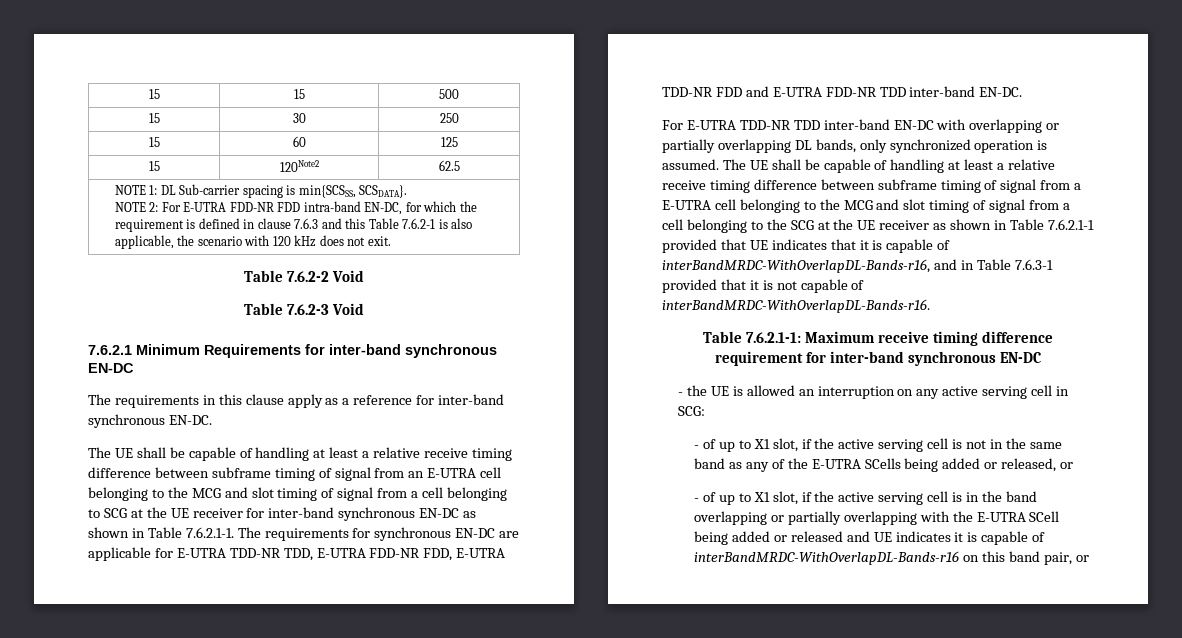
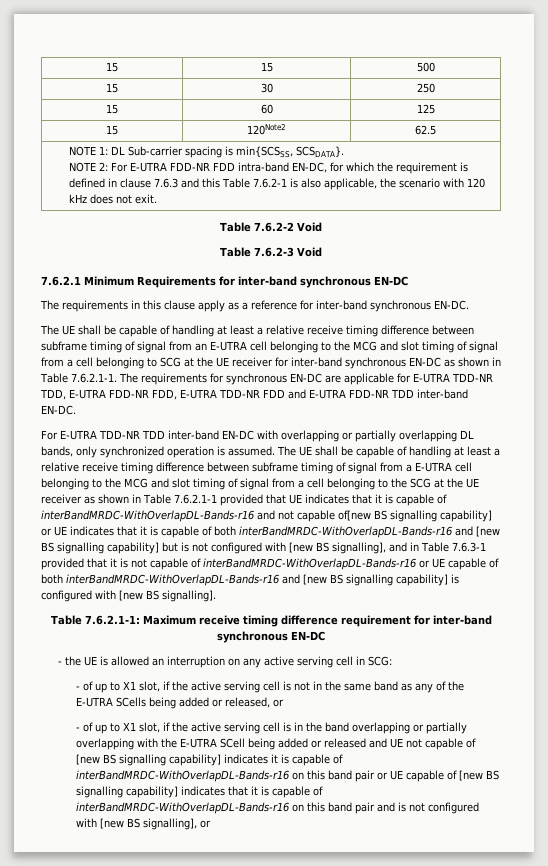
- The UE shall be capable of handling at least a relative receive timing difference between subframe timing of signal from a E-UTRA cell belonging to the MCG and slot timing of signal from a cell belonging to the SCG at the UE receiver as shown in Table 7.6.2.1-1 provided that UE indicates that it is capable of interBandMRDC-WithOverlapDL-Bands-r16, and in Table 7.6.3-1 provided that it is not capable of interBandMRDC-WithOverlapDL-Bands-r16.
+ The UE shall be capable of handling at least a relative receive timing difference between subframe timing of signal from a E-UTRA cell belonging to the MCG and slot timing of signal from a cell belonging to the SCG at the UE receiver as shown in Table 7.6.2.1-1 provided that UE indicates that it is capable of interBandMRDC-WithOverlapDL-Bands-r16 and not capable of[new BS signalling capability] or UE indicates that it is capable of both interBandMRDC-WithOverlapDL-Bands-r16 and [new BS signalling capability] but is not configured with [new BS signalling], and in Table 7.6.3-1 provided that it is not capable of interBandMRDC-WithOverlapDL-Bands-r16 or UE capable of both interBandMRDC-WithOverlapDL-Bands-r16 and [new BS signalling capability] is configured with [new BS signalling].
- - of up to X1 slot, if the active serving cell is in the band overlapping or partially overlapping with the E-UTRA SCell being added or released and UE indicates it is capable of interBandMRDC-WithOverlapDL-Bands-r16 on this band pair, or
+ - of up to X1 slot, if the active serving cell is in the band overlapping or partially overlapping with the E-UTRA SCell being added or released and UE not capable of [new BS signalling capability] indicates it is capable of interBandMRDC-WithOverlapDL-Bands-r16 on this band pair or UE capable of [new BS signalling capability] indicates that it is capable of interBandMRDC-WithOverlapDL-Bands-r16 on this band pair and is not configured with [new BS signalling], or

